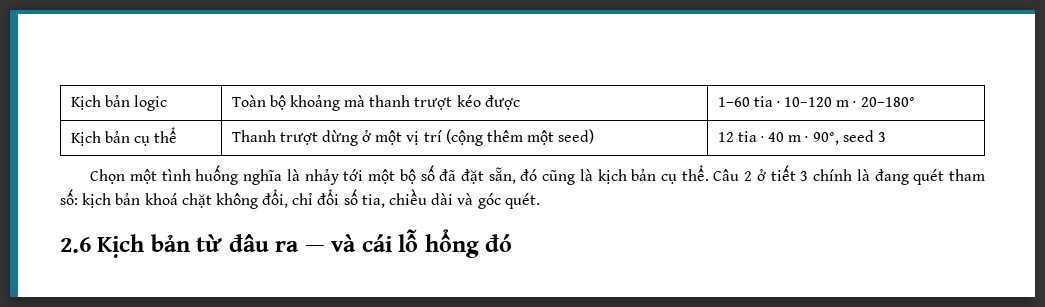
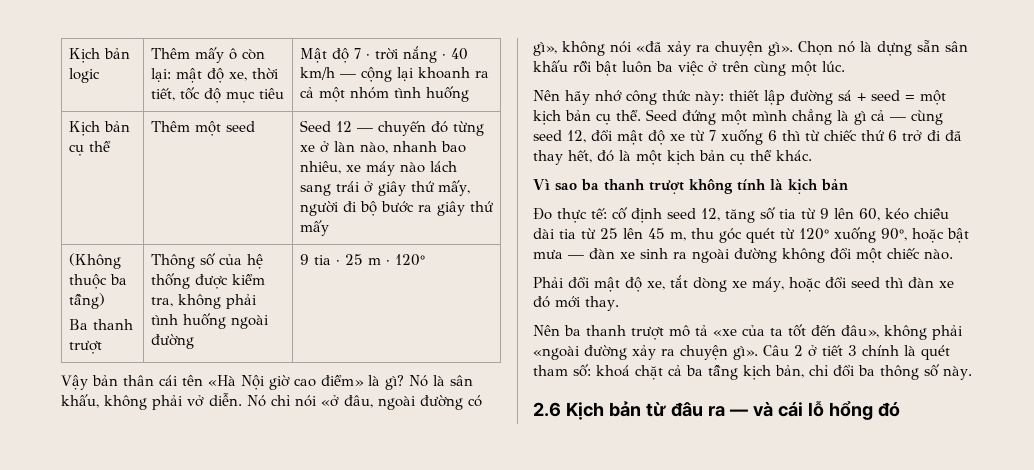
- Kịch bản logic | Toàn bộ khoảng mà thanh trượt kéo được | 1–60 tia · 10–120 m · 20–180°
- Kịch bản cụ thể | Thanh trượt dừng ở một vị trí (cộng thêm một seed) | 12 tia · 40 m · 90°, seed 3
- Chọn một tình huống nghĩa là nhảy tới một bộ số đã đặt sẵn, đó cũng là kịch bản cụ thể.
+ Kịch bản logic | Thêm mấy ô còn lại: mật độ xe, thời tiết, tốc độ mục tiêu | Mật độ 7 · trời nắng · 40 km/h — cộng lại khoanh ra cả một nhóm tình huống
+ Kịch bản cụ thể | Thêm một seed | Seed 12 — chuyến đó từng xe ở làn nào, nhanh bao nhiêu, xe máy nào lách sang trái ở giây thứ mấy, người đi bộ bước ra giây thứ mấy
+ (Không thuộc ba tầng)
+ Ba thanh trượt | Thông số của hệ thống được kiểm tra, không phải tình huống ngoài đường | 9 tia · 25 m · 120°
+ Vậy bản thân cái tên «Hà Nội giờ cao điểm» là gì? Nó là sân khấu, không phải vở diễn. Nó chỉ nói «ở đâu, ngoài đường có gì», không nói «đã xảy ra chuyện gì». Chọn nó là dựng sẵn sân khấu rồi bật luôn ba việc ở trên cùng một lúc.
+ Nên hãy nhớ công thức này: thiết lập đường sá + seed = một kịch bản cụ thể. Seed đứng một mình chẳng là gì cả — cùng seed 12, đổi mật độ xe từ 7 xuống 6 thì từ chiếc thứ 6 trở đi đã thay hết, đó là một kịch bản cụ thể khác.
+ Vì sao ba thanh trượt không tính là kịch bản
+ Đo thực tế: cố định seed 12, tăng số tia từ 9 lên 60, kéo chiều dài tia từ 25 lên 45 m, thu góc quét từ 120° xuống 90°, hoặc bật mưa — đàn xe sinh ra ngoài đường không đổi một chiếc nào.
+ Phải đổi mật độ xe, tắt dòng xe máy, hoặc đổi seed thì đàn xe đó mới thay.
+ Nên ba thanh trượt mô tả «xe của ta tốt đến đâu», không phải «ngoài đường xảy ra chuyện gì».
- Câu 2 ở tiết 3 chính là đang quét tham số: kịch bản khoá chặt không đổi, chỉ đổi số tia, chiều dài và góc quét.
+ Câu 2 ở tiết 3 chính là quét tham số: khoá chặt cả ba tầng kịch bản, chỉ đổi ba thông số này.

